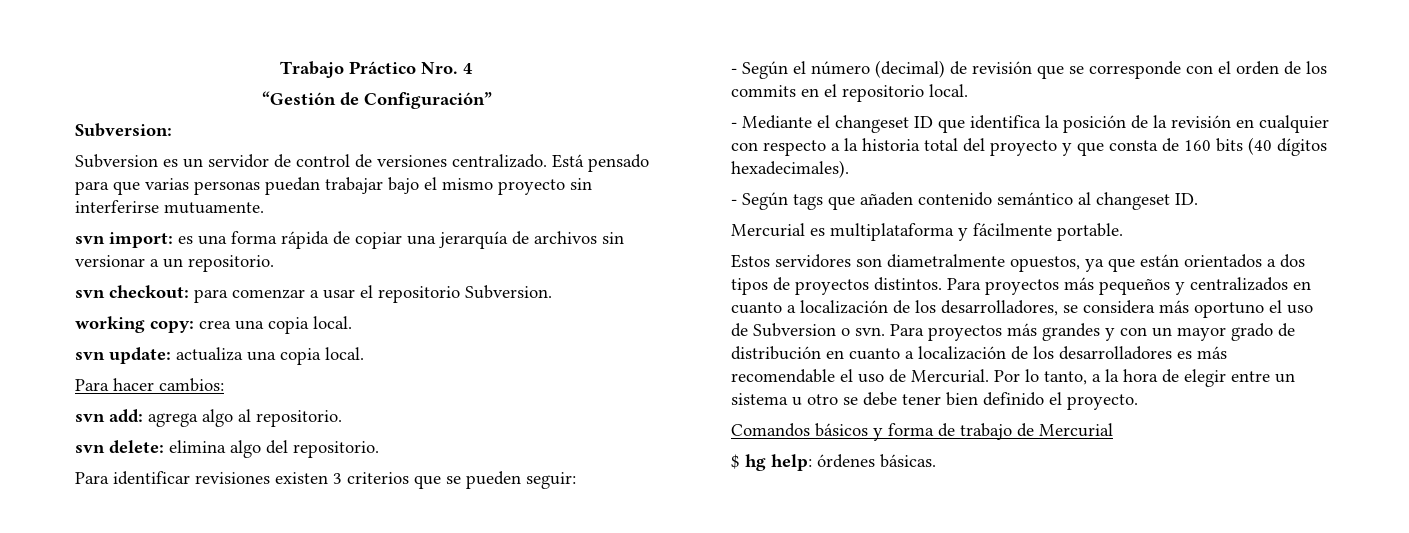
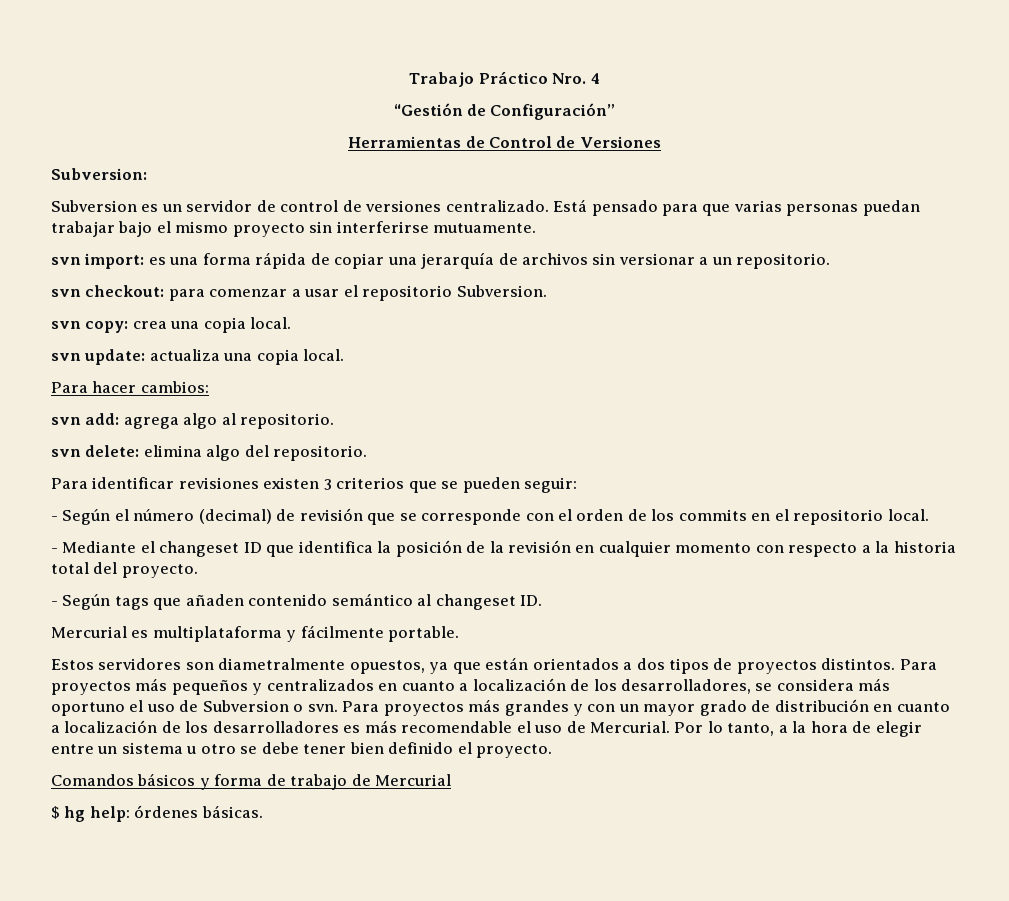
+ Herramientas de Control de Versiones
- working copy: crea una copia local.
+ svn copy: crea una copia local.
- - Mediante el changeset ID que identifica la posición de la revisión en cualquier con respecto a la historia total del proyecto y que consta de 160 bits (40 dígitos hexadecimales).
+ - Mediante el changeset ID que identifica la posición de la revisión en cualquier momento con respecto a la historia total del proyecto.

